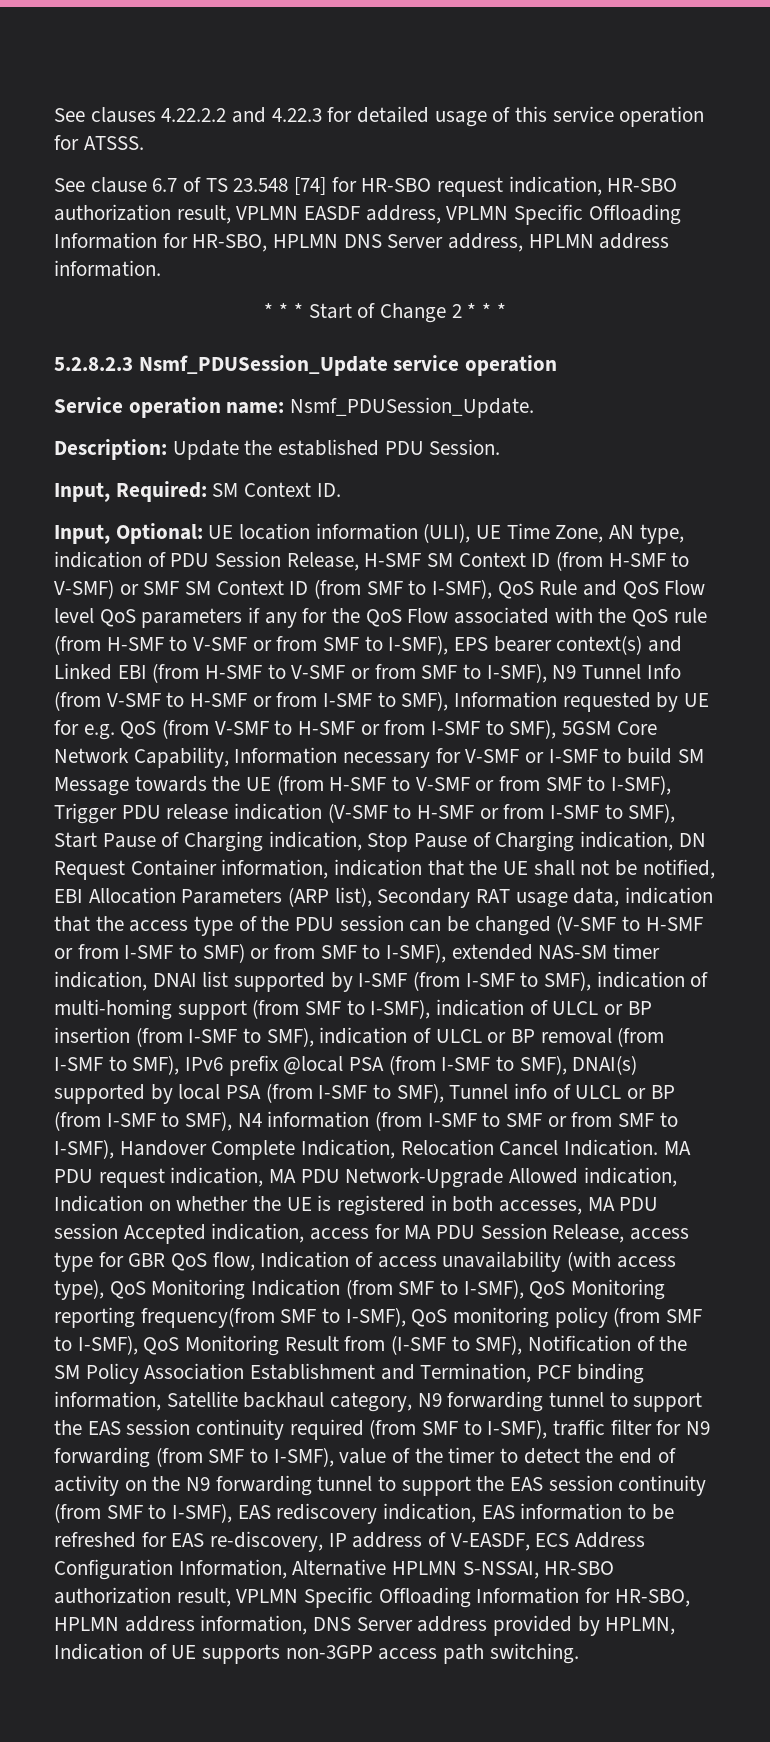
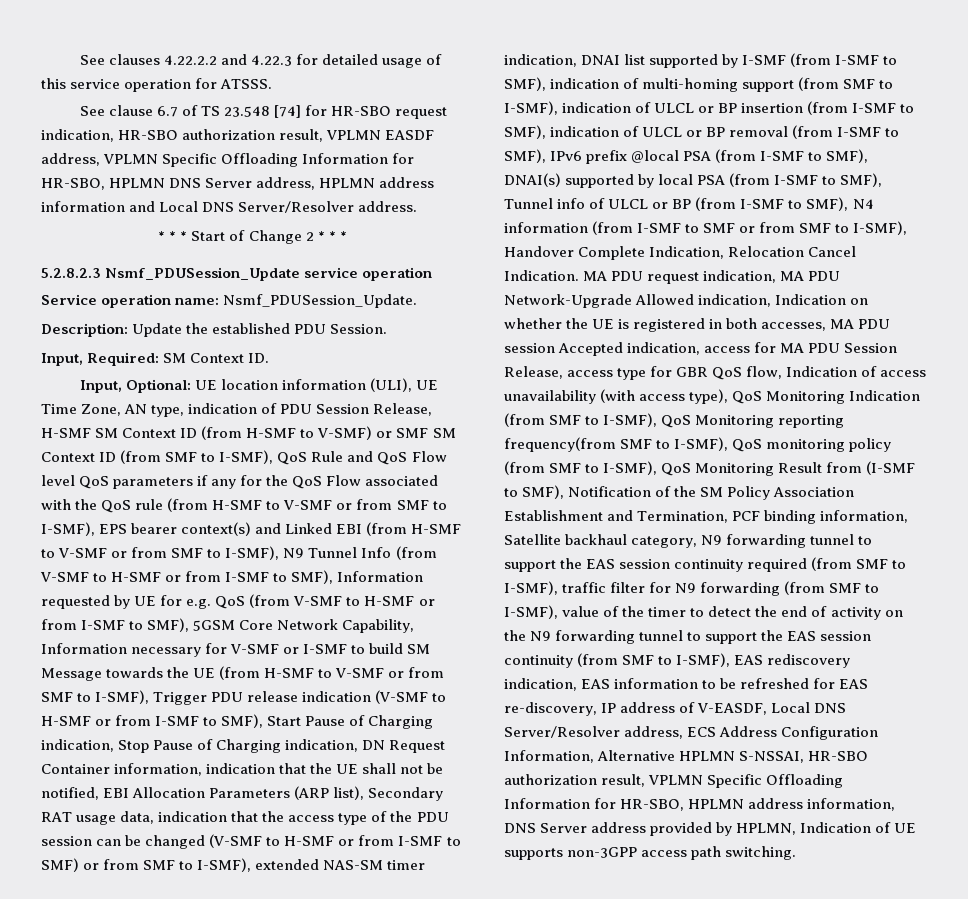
- See clause 6.7 of TS 23.548 [74] for HR-SBO request indication, HR-SBO authorization result, VPLMN EASDF address, VPLMN Specific Offloading Information for HR-SBO, HPLMN DNS Server address, HPLMN address information.
+ See clause 6.7 of TS 23.548 [74] for HR-SBO request indication, HR-SBO authorization result, VPLMN EASDF address, VPLMN Specific Offloading Information for HR-SBO, HPLMN DNS Server address, HPLMN address information and Local DNS Server/Resolver address.
- MA PDU request indication, MA PDU Network-Upgrade Allowed indication, Indication on whether the UE is registered in both accesses, MA PDU session Accepted indication, access for MA PDU Session Release, access type for GBR QoS flow, Indication of access unavailability (with access type), QoS Monitoring Indication (from SMF to I-SMF), QoS Monitoring reporting frequency(from SMF to I-SMF), QoS monitoring policy (from SMF to I-SMF), QoS Monitoring Result from (I-SMF to SMF), Notification of the SM Policy Association Establishment and Termination, PCF binding information, Satellite backhaul category, N9 forwarding tunnel to support the EAS session continuity required (from SMF to I-SMF), traffic filter for N9 forwarding (from SMF to I-SMF), value of the timer to detect the end of activity on the N9 forwarding tunnel to support the EAS session continuity (from SMF to I-SMF), EAS rediscovery indication, EAS information to be refreshed for EAS re-discovery, IP address of V-EASDF, ECS Address Configuration Information, Alternative HPLMN S-NSSAI, HR-SBO authorization result, VPLMN Specific Offloading Information for HR-SBO, HPLMN address information, DNS Server address provided by HPLMN, Indication of UE supports non-3GPP access path switching.
+ MA PDU request indication, MA PDU Network-Upgrade Allowed indication, Indication on whether the UE is registered in both accesses, MA PDU session Accepted indication, access for MA PDU Session Release, access type for GBR QoS flow, Indication of access unavailability (with access type), QoS Monitoring Indication (from SMF to I-SMF), QoS Monitoring reporting frequency(from SMF to I-SMF), QoS monitoring policy (from SMF to I-SMF), QoS Monitoring Result from (I-SMF to SMF), Notification of the SM Policy Association Establishment and Termination, PCF binding information, Satellite backhaul category, N9 forwarding tunnel to support the EAS session continuity required (from SMF to I-SMF), traffic filter for N9 forwarding (from SMF to I-SMF), value of the timer to detect the end of activity on the N9 forwarding tunnel to support the EAS session continuity (from SMF to I-SMF), EAS rediscovery indication, EAS information to be refreshed for EAS re-discovery, IP address of V-EASDF, Local DNS Server/Resolver address, ECS Address Configuration Information, Alternative HPLMN S-NSSAI, HR-SBO authorization result, VPLMN Specific Offloading Information for HR-SBO, HPLMN address information, DNS Server address provided by HPLMN, Indication of UE supports non-3GPP access path switching.

